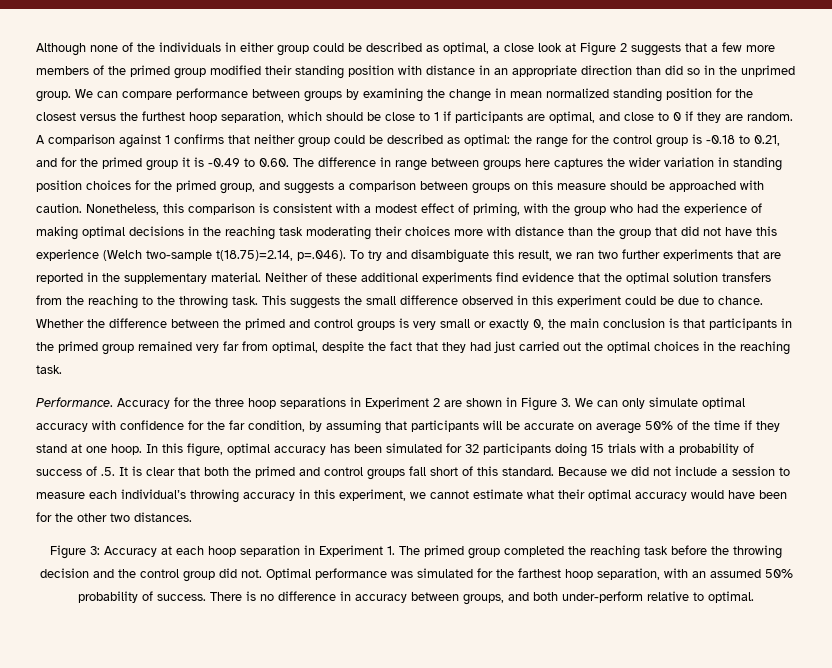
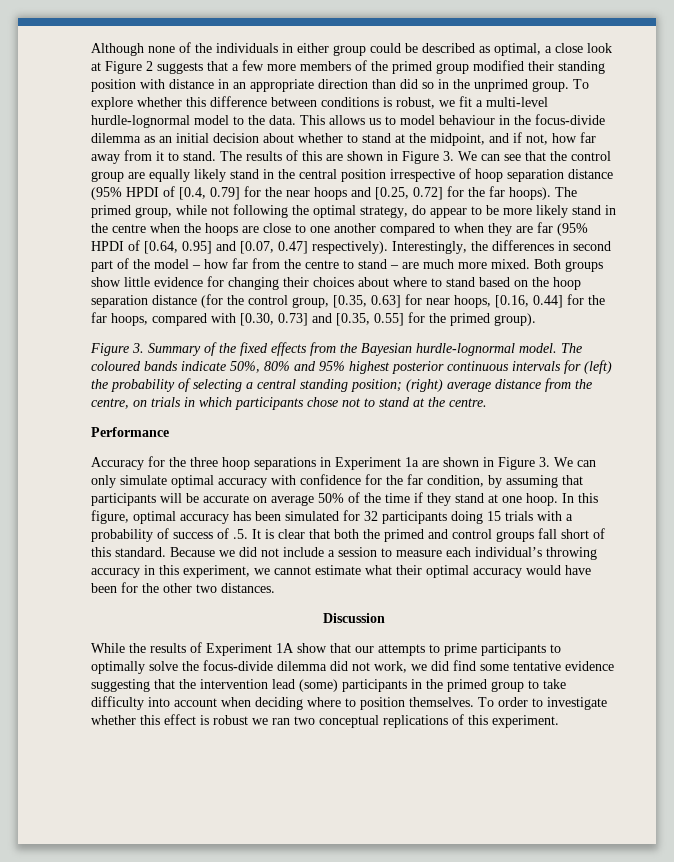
- We can compare performance between groups by examining the change in mean normalized standing position for the closest versus the furthest hoop separation, which should be close to 1 if participants are optimal, and close to 0 if they are random. A comparison against 1 confirms that neither group could be described as optimal: the range for the control group is -0.18 to 0.21, and for the primed group it is -0.49 to 0.60. The difference in range between groups here captures the wider variation in standing position choices for the primed group, and suggests a comparison between groups on this measure should be approached with caution. Nonetheless, this comparison is consistent with a modest effect of priming, with the group who had the experience of making optimal decisions in the reaching task moderating their choices more with distance than the group that did not have this experience (Welch two-sample t(18.75)=2.14, p=.046). To try and disambiguate this result, we ran two further experiments that are reported in the supplementary material. Neither of these additional experiments find evidence that the optimal solution transfers from the reaching to the throwing task. This suggests the small difference observed in this experiment could be due to chance. Whether the difference between the primed and control groups is very small or exactly 0, the main conclusion is that participants in the primed group remained very far from optimal, despite the fact that they had just carried out the optimal choices in the reaching task.
- Performance. Accuracy for the three hoop separations in Experiment 2 are shown in Figure 3. We can only simulate optimal accuracy with confidence for the far condition, by assuming that participants will be accurate on average 50% of the time if they stand at one hoop.
+ To explore whether this difference between conditions is robust, we fit a multi-level hurdle-lognormal model to the data. This allows us to model behaviour in the focus-divide dilemma as an initial decision about whether to stand at the midpoint, and if not, how far away from it to stand. The results of this are shown in Figure 3. We can see that the control group are equally likely stand in the central position irrespective of hoop separation distance (95% HPDI of [0.4, 0.79] for the near hoops and [0.25, 0.72] for the far hoops). The primed group, while not following the optimal strategy, do appear to be more likely stand in the centre when the hoops are close to one another compared to when they are far (95% HPDI of [0.64, 0.95] and [0.07, 0.47] respectively). Interestingly, the differences in second part of the model – how far from the centre to stand – are much more mixed. Both groups show little evidence for changing their choices about where to stand based on the hoop separation distance (for the control group, [0.35, 0.63] for near hoops, [0.16, 0.44] for the far hoops, compared with [0.30, 0.73] and [0.35, 0.55] for the primed group).
+ Figure 3. Summary of the fixed effects from the Bayesian hurdle-lognormal model. The coloured bands indicate 50%, 80% and 95% highest posterior continuous intervals for (left) the probability of selecting a central standing position; (right) average distance from the centre, on trials in which participants chose not to stand at the centre.
+ Performance
+ Accuracy for the three hoop separations in Experiment 1a are shown in Figure 3. We can only simulate optimal accuracy with confidence for the far condition, by assuming that participants will be accurate on average 50% of the time if they stand at one hoop.
- Figure 3: Accuracy at each hoop separation in Experiment 1. The primed group completed the reaching task before the throwing decision and the control group did not. Optimal performance was simulated for the farthest hoop separation, with an assumed 50% probability of success. There is no difference in accuracy between groups, and both under-perform relative to optimal.
+ Discussion
+ While the results of Experiment 1A show that our attempts to prime participants to optimally solve the focus-divide dilemma did not work, we did find some tentative evidence suggesting that the intervention lead (some) participants in the primed group to take difficulty into account when deciding where to position themselves. To order to investigate whether this effect is robust we ran two conceptual replications of this experiment.

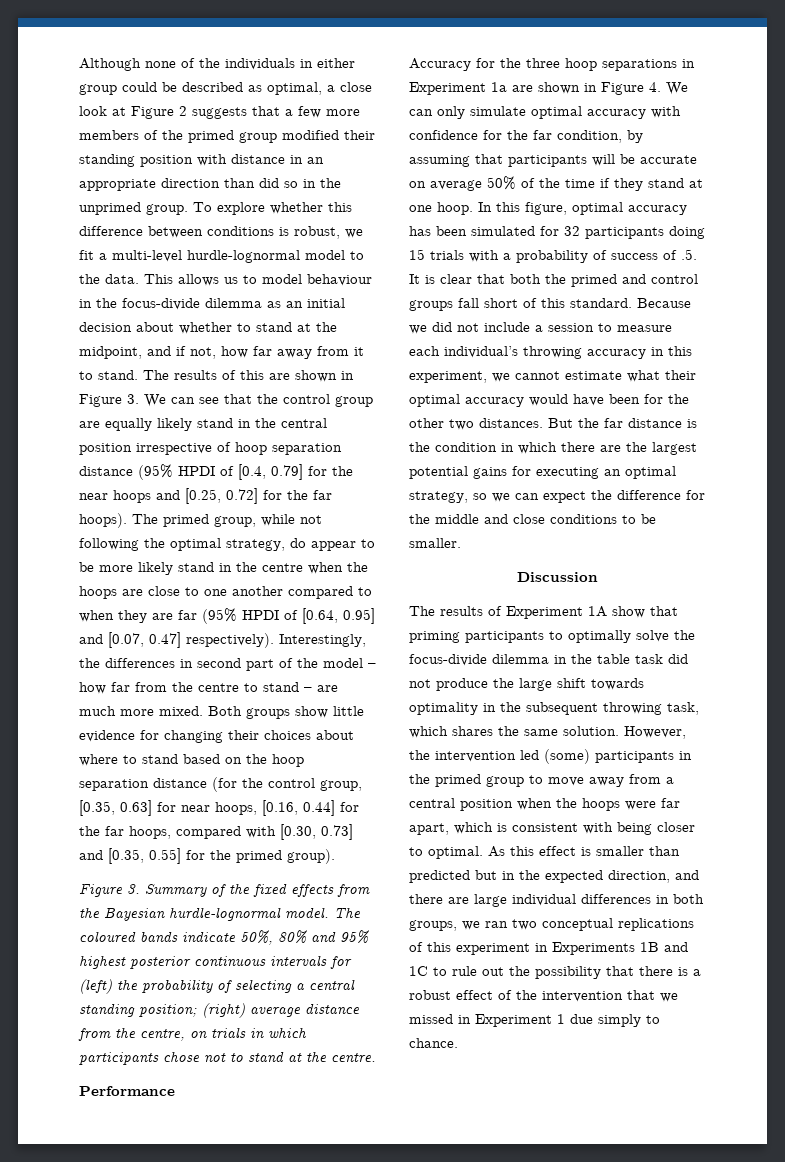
- Accuracy for the three hoop separations in Experiment 1a are shown in Figure 3. We can only simulate optimal accuracy with confidence for the far condition, by assuming that participants will be accurate on average 50% of the time if they stand at one hoop.
+ Accuracy for the three hoop separations in Experiment 1a are shown in Figure 4. We can only simulate optimal accuracy with confidence for the far condition, by assuming that participants will be accurate on average 50% of the time if they stand at one hoop.
+ But the far distance is the condition in which there are the largest potential gains for executing an optimal strategy, so we can expect the difference for the middle and close conditions to be smaller.
- While the results of Experiment 1A show that our attempts to prime participants to optimally solve the focus-divide dilemma did not work, we did find some tentative evidence suggesting that the intervention lead (some) participants in the primed group to take difficulty into account when deciding where to position themselves. To order to investigate whether this effect is robust we ran two conceptual replications of this experiment.
+ The results of Experiment 1A show that priming participants to optimally solve the focus-divide dilemma in the table task did not produce the large shift towards optimality in the subsequent throwing task, which shares the same solution. However, the intervention led (some) participants in the primed group to move away from a central position when the hoops were far apart, which is consistent with being closer to optimal. As this effect is smaller than predicted but in the expected direction, and there are large individual differences in both groups, we ran two conceptual replications of this experiment in Experiments 1B and 1C to rule out the possibility that there is a robust effect of the intervention that we missed in Experiment 1 due simply to chance.

